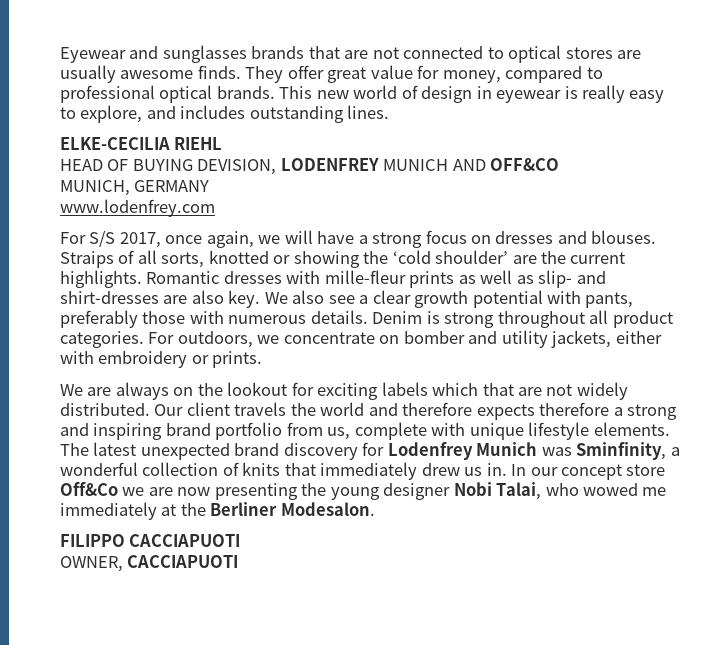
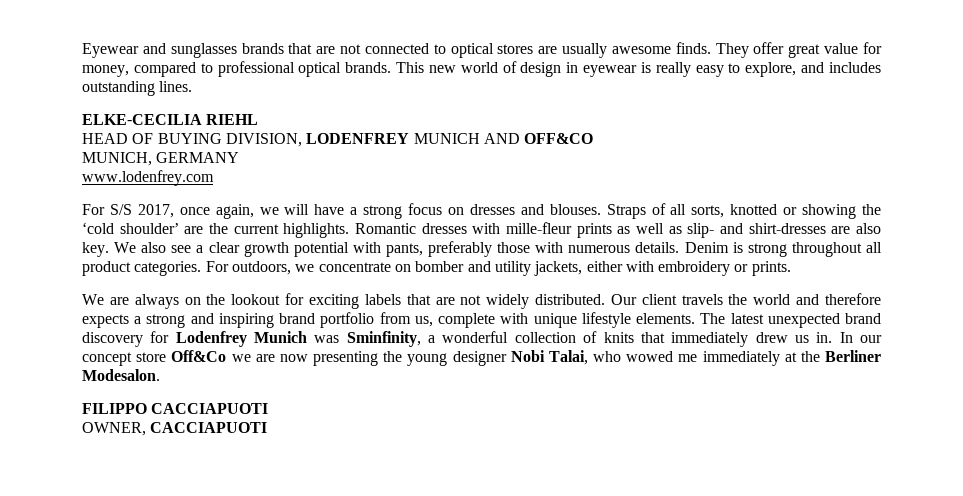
- HEAD OF BUYING DEVISION, LODENFREY MUNICH AND OFF&CO
+ HEAD OF BUYING DIVISION, LODENFREY MUNICH AND OFF&CO
- Straips of all sorts, knotted or showing the ‘cold shoulder’ are the current highlights.
+ Straps of all sorts, knotted or showing the ‘cold shoulder’ are the current highlights.
- We are always on the lookout for exciting labels which that are not widely distributed.
+ We are always on the lookout for exciting labels that are not widely distributed.
- Our client travels the world and therefore expects therefore a strong and inspiring brand portfolio from us, complete with unique lifestyle elements.
+ Our client travels the world and therefore expects a strong and inspiring brand portfolio from us, complete with unique lifestyle elements.

